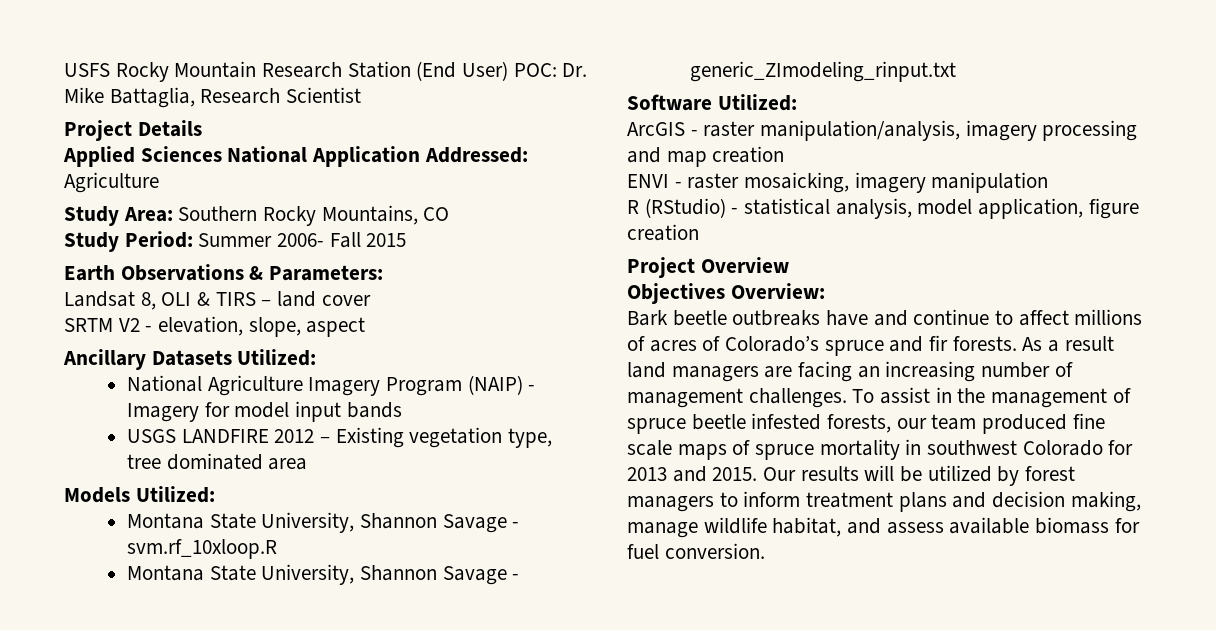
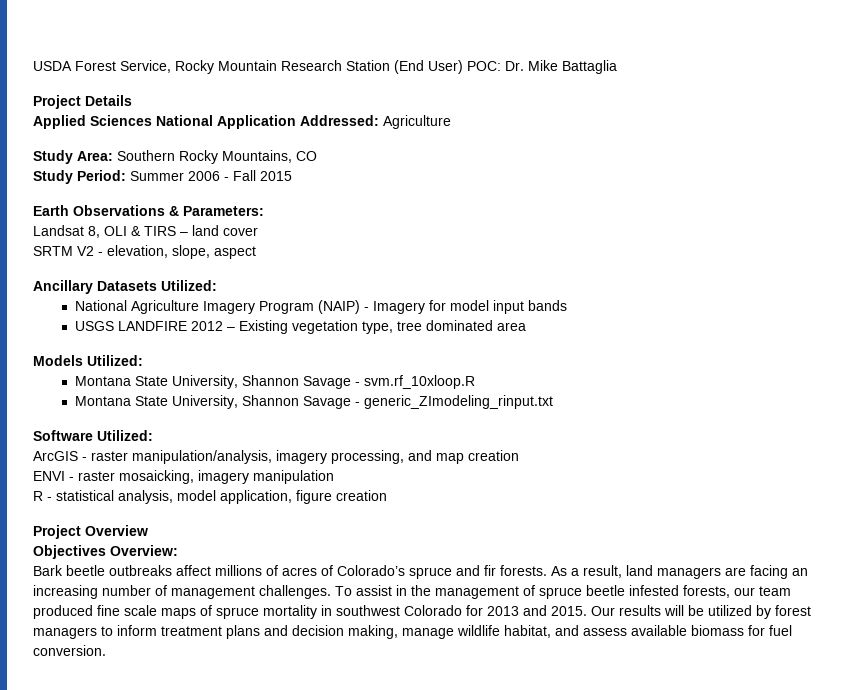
- USFS Rocky Mountain Research Station (End User) POC: Dr. Mike Battaglia, Research Scientist
+ USDA Forest Service, Rocky Mountain Research Station (End User) POC: Dr. Mike Battaglia
- Study Period: Summer 2006- Fall 2015
+ Study Period: Summer 2006 - Fall 2015
- ArcGIS - raster manipulation/analysis, imagery processing and map creation
+ ArcGIS - raster manipulation/analysis, imagery processing, and map creation
- R (RStudio) - statistical analysis, model application, figure creation
+ R - statistical analysis, model application, figure creation
- Bark beetle outbreaks have and continue to affect millions of acres of Colorado’s spruce and fir forests.
+ Bark beetle outbreaks affect millions of acres of Colorado’s spruce and fir forests.
- As a result land managers are facing an increasing number of management challenges.
+ As a result, land managers are facing an increasing number of management challenges.

